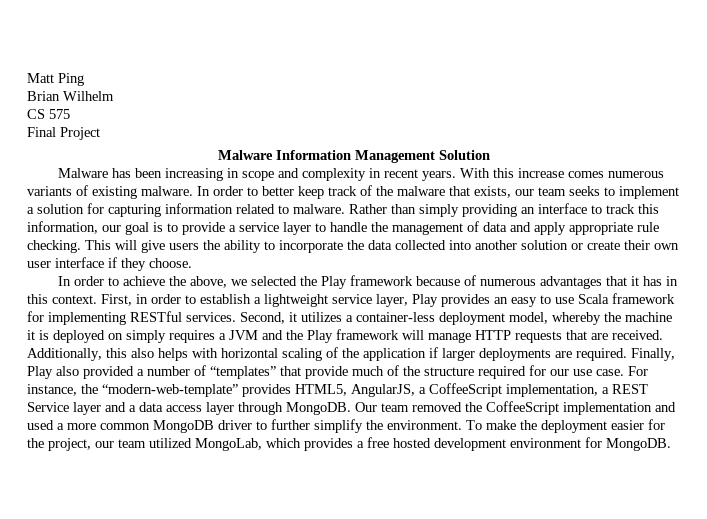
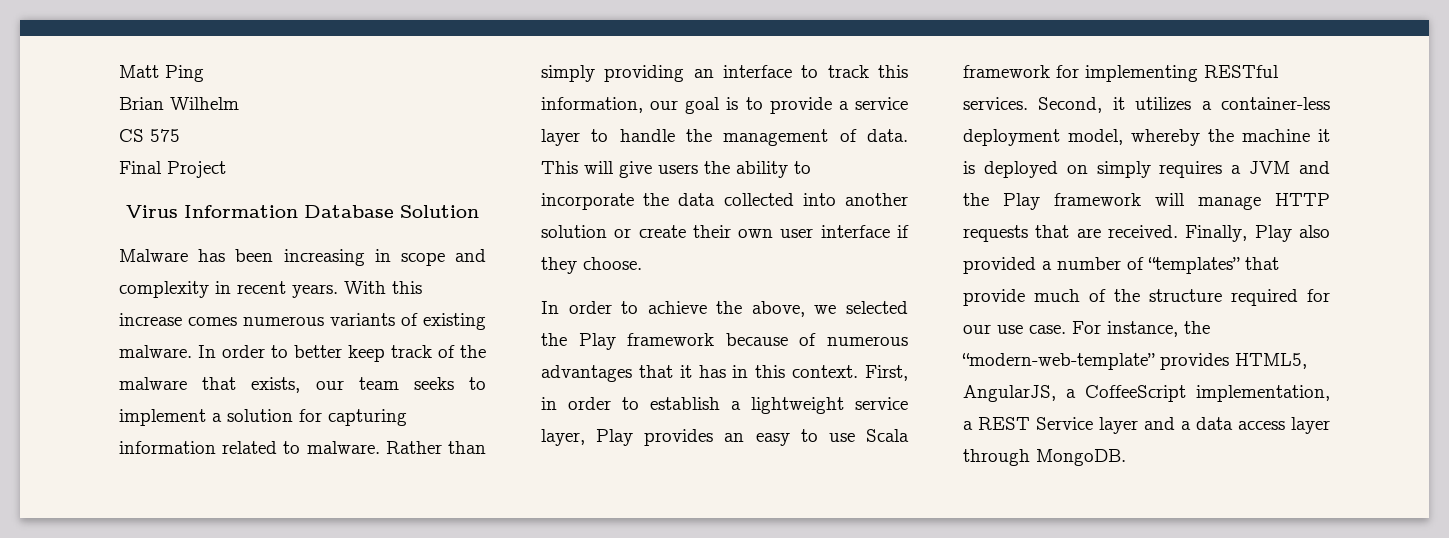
- Malware Information Management Solution
+ Virus Information Database Solution
- Rather than simply providing an interface to track this information, our goal is to provide a service layer to handle the management of data and apply appropriate rule checking.
+ Rather than simply providing an interface to track this information, our goal is to provide a service layer to handle the management of data.
- Additionally, this also helps with horizontal scaling of the application if larger deployments are required.
- Our team removed the CoffeeScript implementation and used a more common MongoDB driver to further simplify the environment. To make the deployment easier for the project, our team utilized MongoLab, which provides a free hosted development environment for MongoDB.

